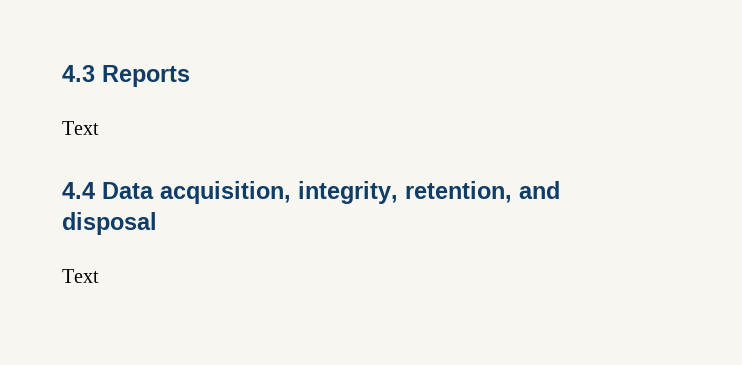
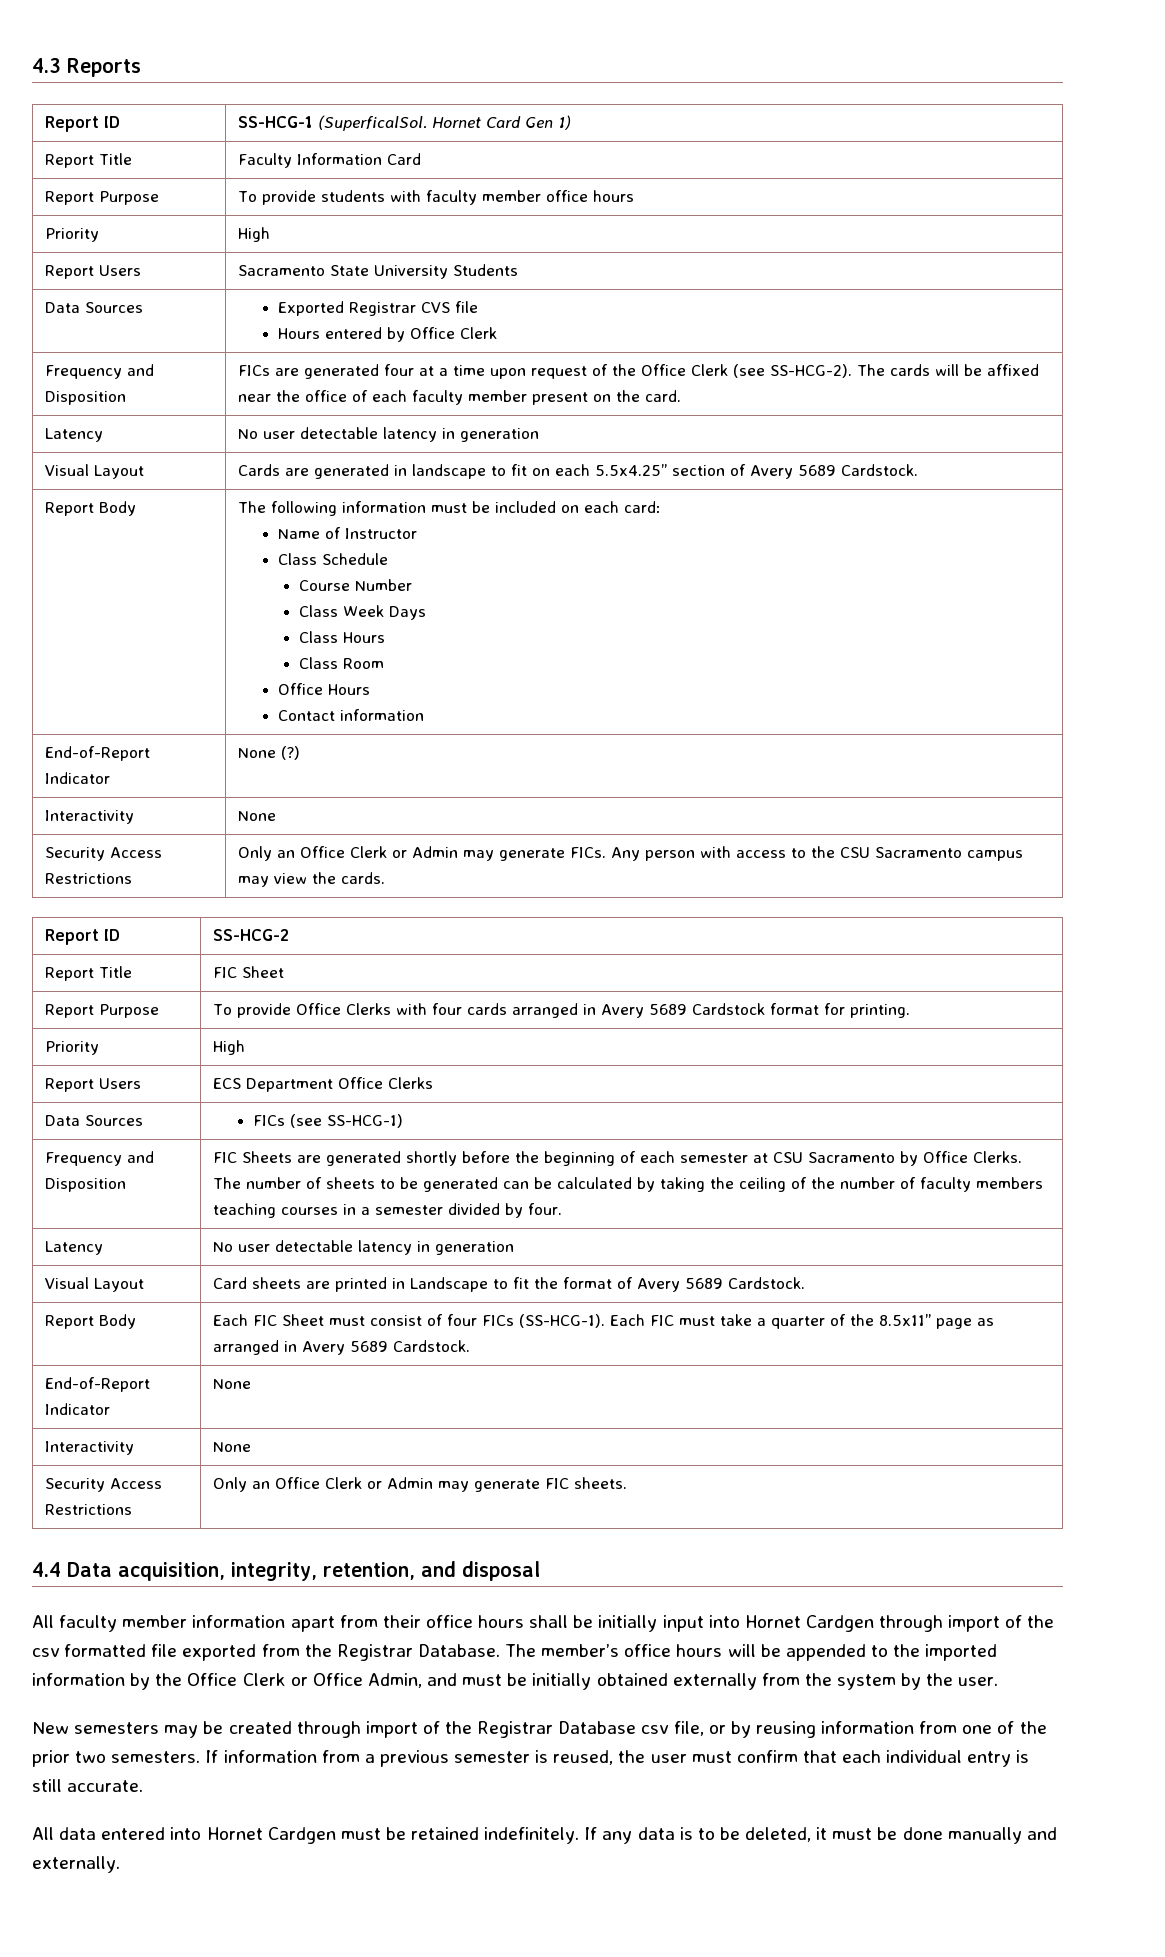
  4.3 Reports
- Text
+ Report ID | SS-HCG-1 (SuperficalSol. Hornet Card Gen 1)
+ Report Title | Faculty Information Card
+ Report Purpose | To provide students with faculty member office hours
+ Priority | High
+ Report Users | Sacramento State University Students
+ Data Sources | Exported Registrar CVS file
+ Hours entered by Office Clerk
+ Frequency and Disposition | FICs are generated four at a time upon request of the Office Clerk (see SS-HCG-2). The cards will be affixed near the office of each faculty member present on the card.
+ Latency | No user detectable latency in generation
+ Visual Layout | Cards are generated in landscape to fit on each 5.5x4.25” section of Avery 5689 Cardstock.
+ Report Body | The following information must be included on each card:
+ Name of Instructor
+ Class Schedule
+ Course Number
+ Class Week Days
+ Class Hours
+ Class Room
+ Office Hours
+ Contact information
+ End-of-Report Indicator | None (?)
+ Interactivity | None
+ Security Access Restrictions | Only an Office Clerk or Admin may generate FICs. Any person with access to the CSU Sacramento campus may view the cards.
+ Report ID | SS-HCG-2
+ Report Title | FIC Sheet
+ Report Purpose | To provide Office Clerks with four cards arranged in Avery 5689 Cardstock format for printing.
+ Priority | High
+ Report Users | ECS Department Office Clerks
+ Data Sources | FICs (see SS-HCG-1)
+ Frequency and Disposition | FIC Sheets are generated shortly before the beginning of each semester at CSU Sacramento by Office Clerks. The number of sheets to be generated can be calculated by taking the ceiling of the number of faculty members teaching courses in a semester divided by four.
+ Latency | No user detectable latency in generation
+ Visual Layout | Card sheets are printed in Landscape to fit the format of Avery 5689 Cardstock.
+ Report Body | Each FIC Sheet must consist of four FICs (SS-HCG-1). Each FIC must take a quarter of the 8.5x11” page as arranged in Avery 5689 Cardstock.
+ End-of-Report Indicator | None
+ Interactivity | None
+ Security Access Restrictions | Only an Office Clerk or Admin may generate FIC sheets.
  4.4 Data acquisition, integrity, retention, and disposal
- Text
+ All faculty member information apart from their office hours shall be initially input into Hornet Cardgen through import of the csv formatted file exported from the Registrar Database. The member’s office hours will be appended to the imported information by the Office Clerk or Office Admin, and must be initially obtained externally from the system by the user.
+ New semesters may be created through import of the Registrar Database csv file, or by reusing information from one of the prior two semesters. If information from a previous semester is reused, the user must confirm that each individual entry is still accurate.
+ All data entered into Hornet Cardgen must be retained indefinitely. If any data is to be deleted, it must be done manually and externally.

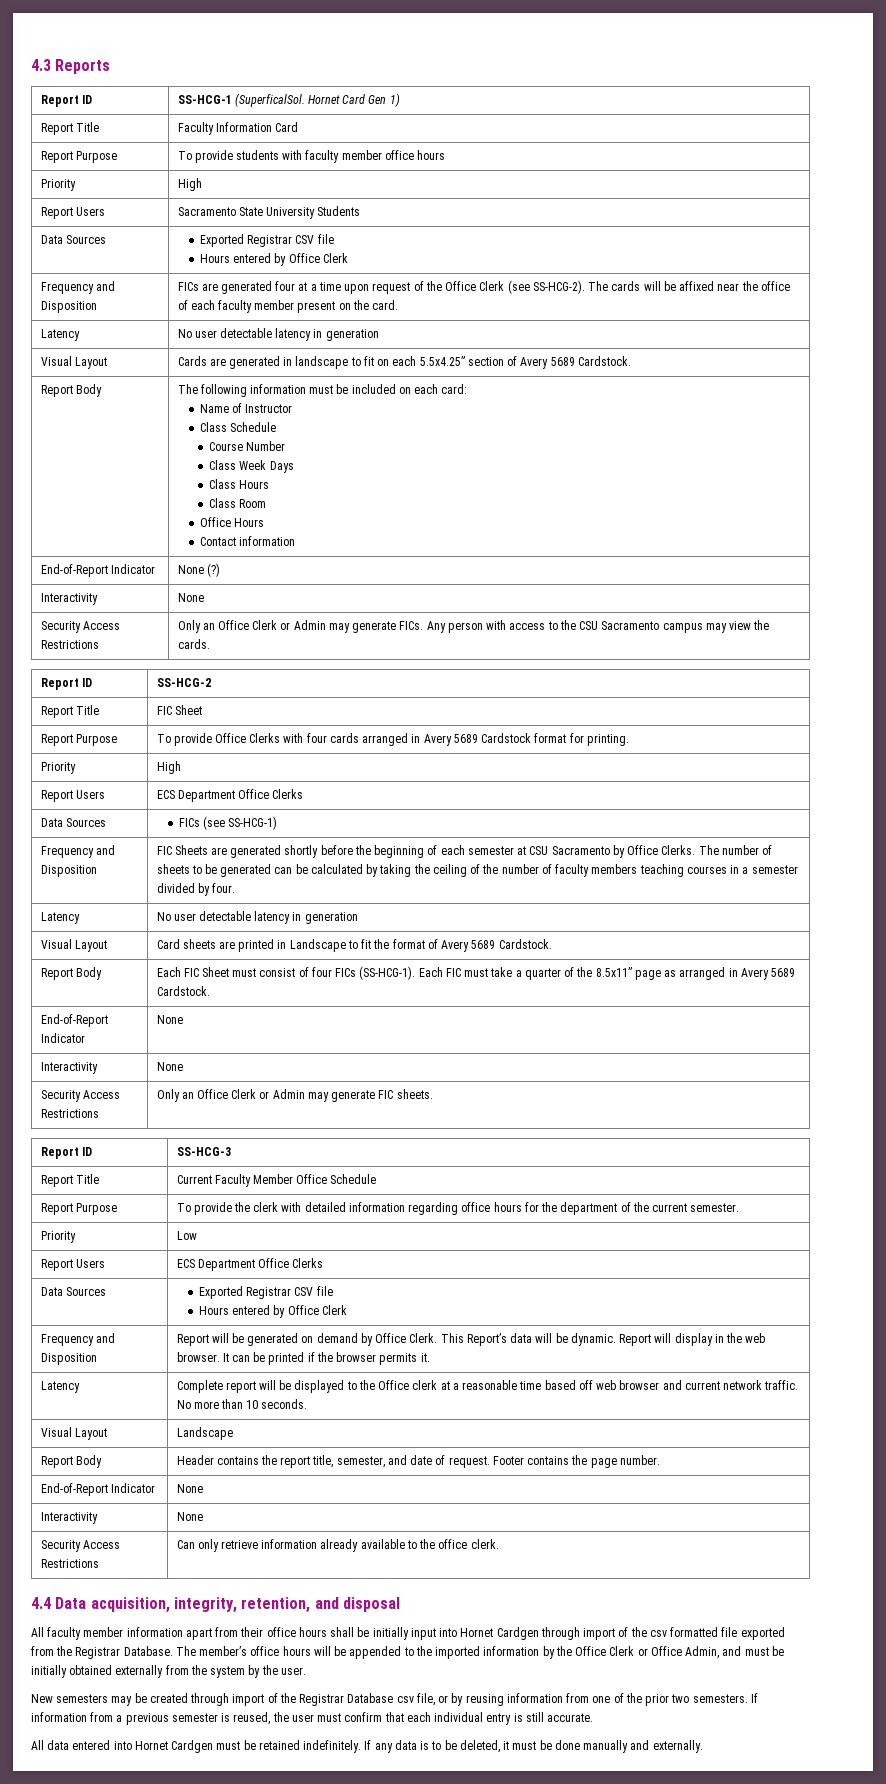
  Report Users | Sacramento State University Students
- Data Sources | Exported Registrar CVS file
+ Data Sources | Exported Registrar CSV file
+ Report ID | SS-HCG-3
+ Report Title | Current Faculty Member Office Schedule
+ Report Purpose | To provide the clerk with detailed information regarding office hours for the department of the current semester.
+ Priority | Low
+ Report Users | ECS Department Office Clerks
+ Data Sources | Exported Registrar CSV file
+ Hours entered by Office Clerk
+ Frequency and Disposition | Report will be generated on demand by Office Clerk. This Report’s data will be dynamic. Report will display in the web browser. It can be printed if the browser permits it.
+ Latency | Complete report will be displayed to the Office clerk at a reasonable time based off web browser and current network traffic. No more than 10 seconds.
+ Visual Layout | Landscape
+ Report Body | Header contains the report title, semester, and date of request. Footer contains the page number.
+ End-of-Report Indicator | None
+ Interactivity | None
+ Security Access Restrictions | Can only retrieve information already available to the office clerk.

